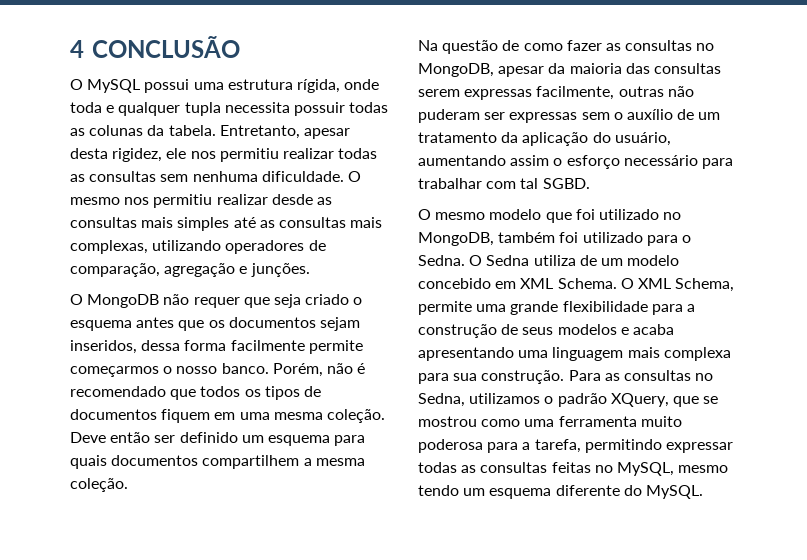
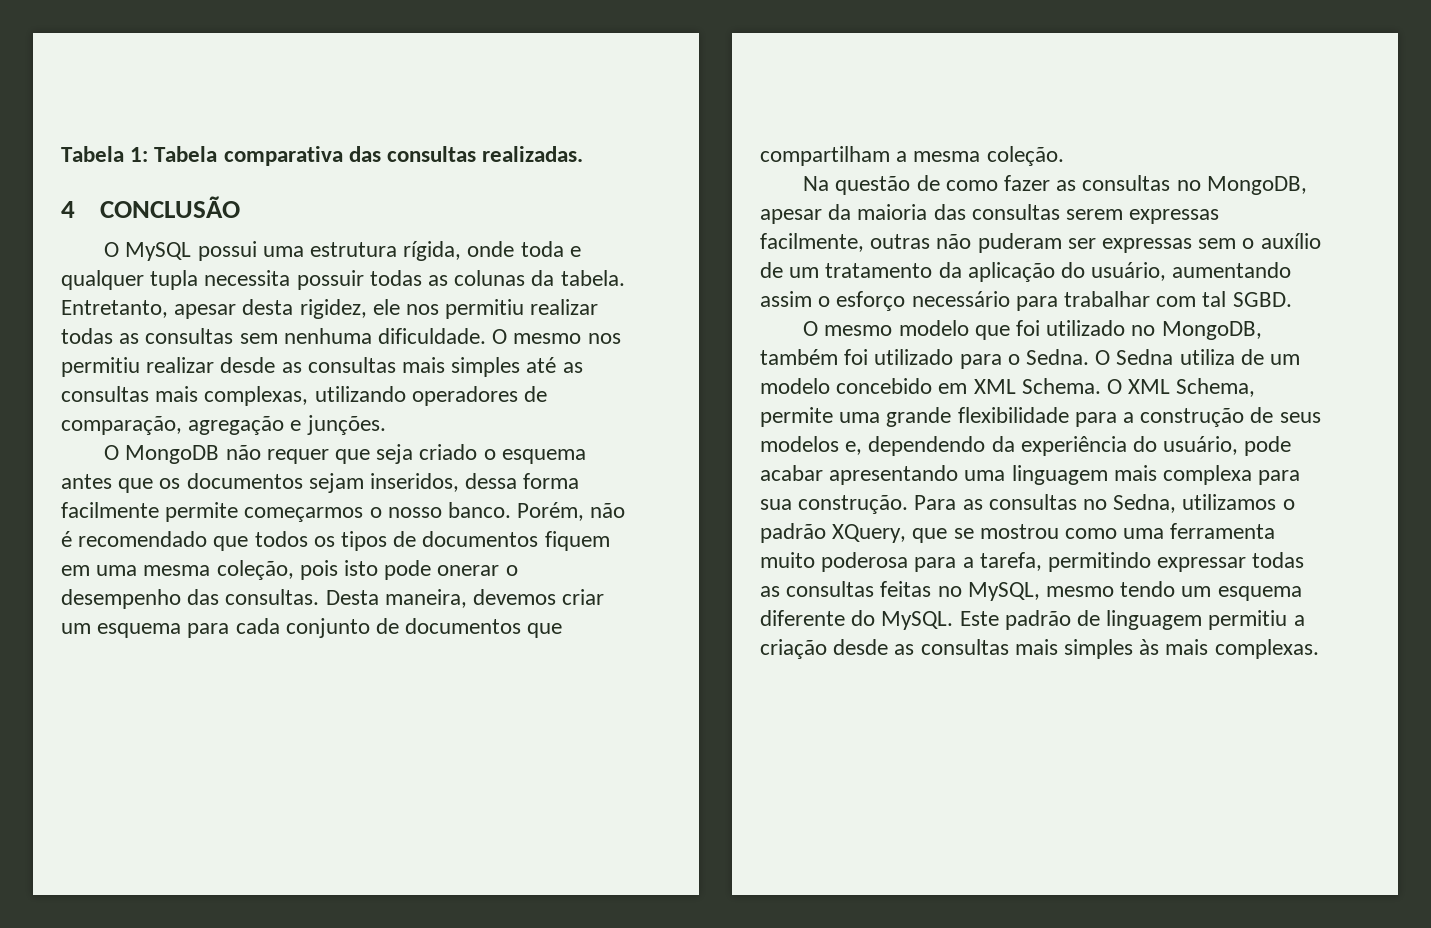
+ Tabela 1: Tabela comparativa das consultas realizadas.
- Porém, não é recomendado que todos os tipos de documentos fiquem em uma mesma coleção. Deve então ser definido um esquema para quais documentos compartilhem a mesma coleção.
+ Porém, não é recomendado que todos os tipos de documentos fiquem em uma mesma coleção, pois isto pode onerar o desempenho das consultas. Desta maneira, devemos criar um esquema para cada conjunto de documentos que compartilham a mesma coleção.
- O XML Schema, permite uma grande flexibilidade para a construção de seus modelos e acaba apresentando uma linguagem mais complexa para sua construção.
+ O XML Schema, permite uma grande flexibilidade para a construção de seus modelos e, dependendo da experiência do usuário, pode acabar apresentando uma linguagem mais complexa para sua construção.
+ Este padrão de linguagem permitiu a criação desde as consultas mais simples às mais complexas.

